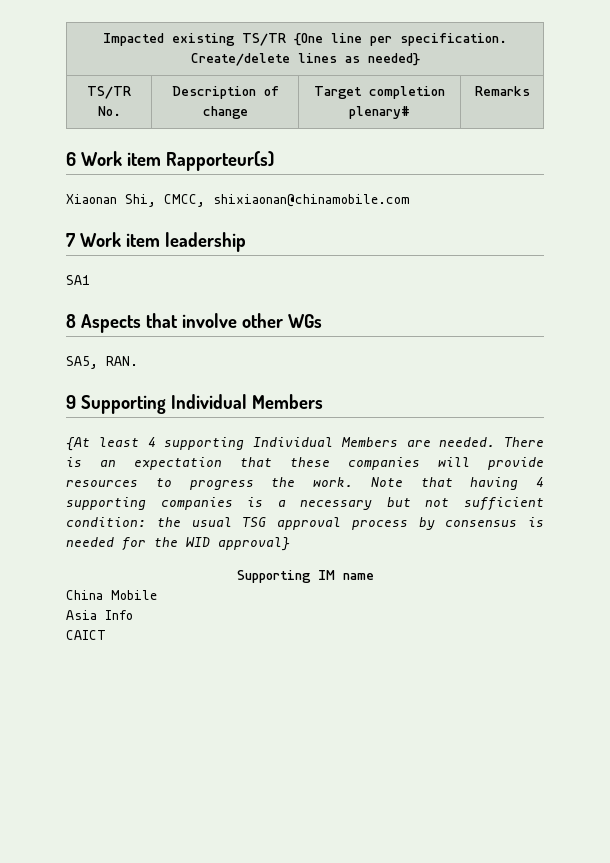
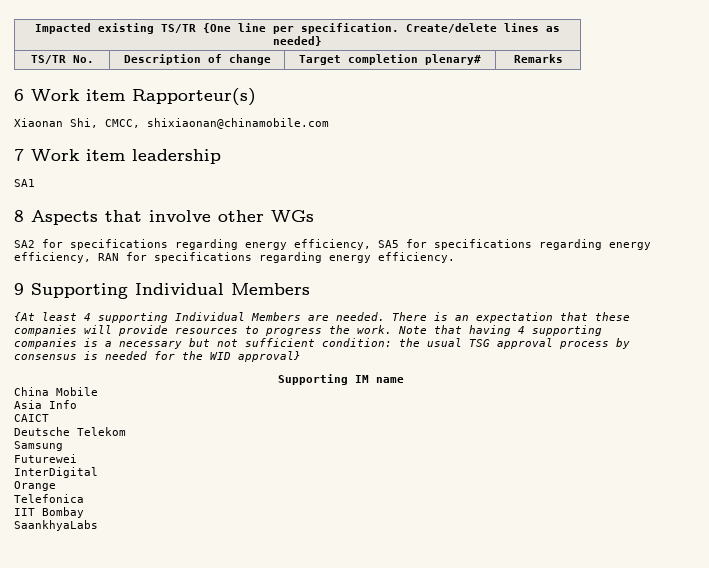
- SA5, RAN.
+ SA2 for specifications regarding energy efficiency, SA5 for specifications regarding energy efficiency, RAN for specifications regarding energy efficiency.
+ Deutsche Telekom
+ Samsung
+ Futurewei
+ InterDigital
+ Orange
+ Telefonica
+ IIT Bombay
+ SaankhyaLabs

